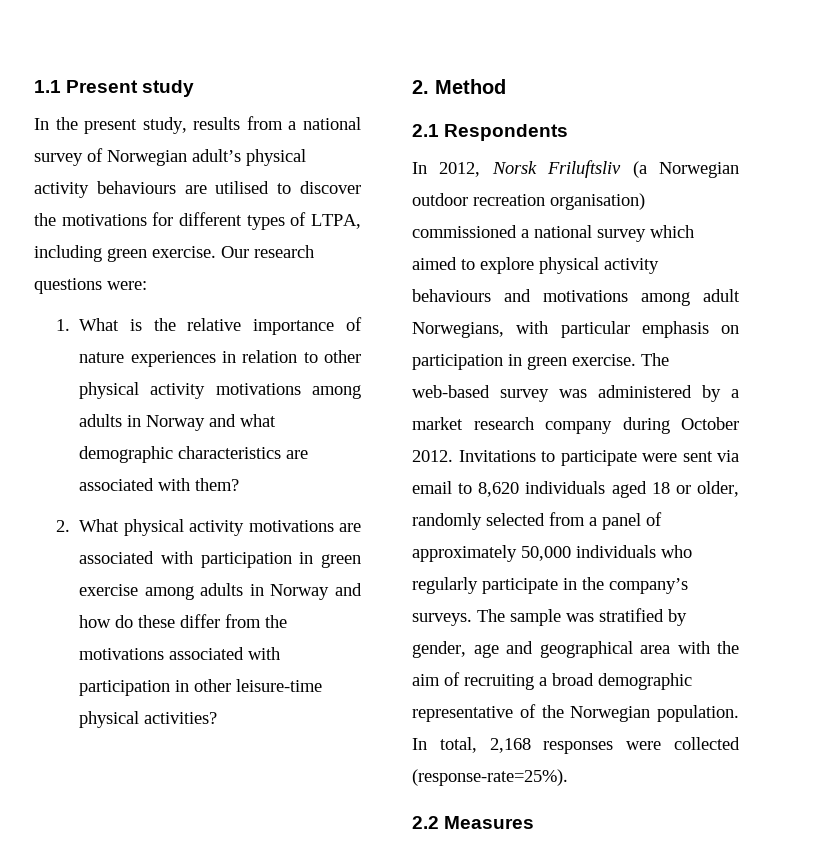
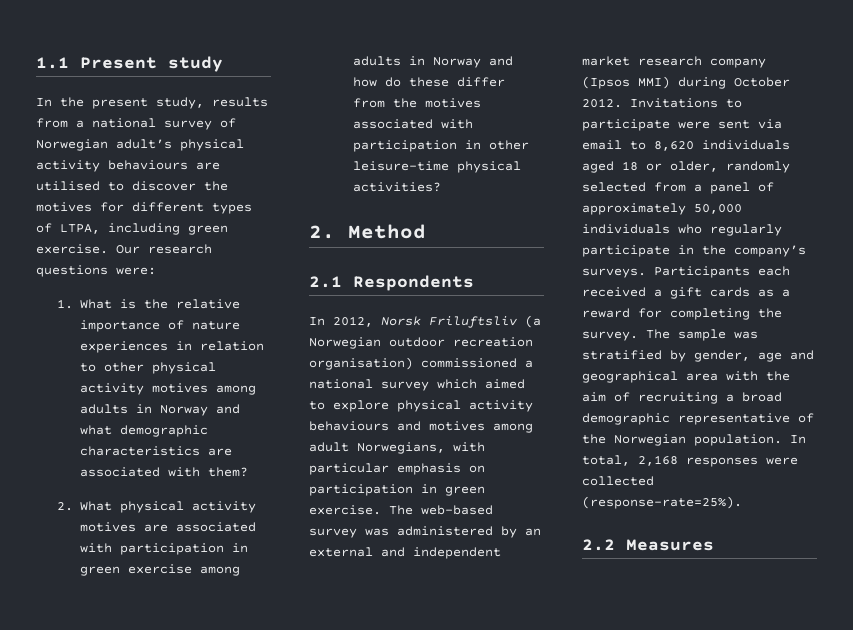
- In the present study, results from a national survey of Norwegian adult’s physical activity behaviours are utilised to discover the motivations for different types of LTPA, including green exercise.
+ In the present study, results from a national survey of Norwegian adult’s physical activity behaviours are utilised to discover the motives for different types of LTPA, including green exercise.
- 1. What is the relative importance of nature experiences in relation to other physical activity motivations among adults in Norway and what demographic characteristics are associated with them?
+ 1. What is the relative importance of nature experiences in relation to other physical activity motives among adults in Norway and what demographic characteristics are associated with them?
- 2. What physical activity motivations are associated with participation in green exercise among adults in Norway and how do these differ from the motivations associated with participation in other leisure-time physical activities?
+ 2. What physical activity motives are associated with participation in green exercise among adults in Norway and how do these differ from the motives associated with participation in other leisure-time physical activities?
- In 2012, Norsk Friluftsliv (a Norwegian outdoor recreation organisation) commissioned a national survey which aimed to explore physical activity behaviours and motivations among adult Norwegians, with particular emphasis on participation in green exercise.
+ In 2012, Norsk Friluftsliv (a Norwegian outdoor recreation organisation) commissioned a national survey which aimed to explore physical activity behaviours and motives among adult Norwegians, with particular emphasis on participation in green exercise.
- The web-based survey was administered by a market research company during October 2012.
+ The web-based survey was administered by an external and independent market research company (Ipsos MMI) during October 2012.
+ Participants each received a gift cards as a reward for completing the survey.

